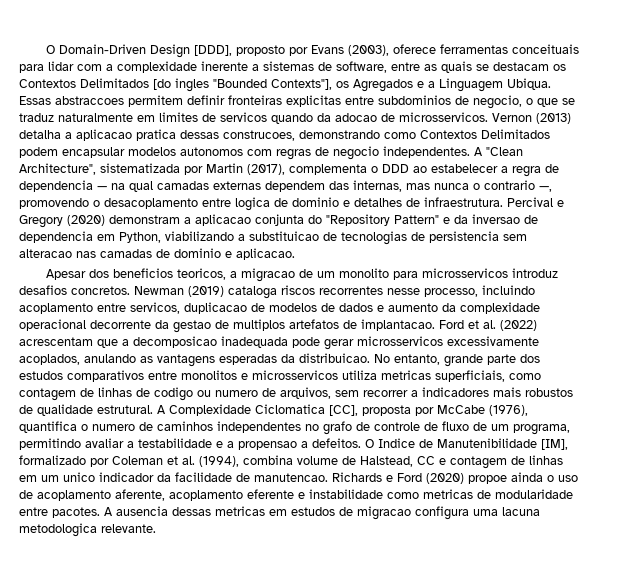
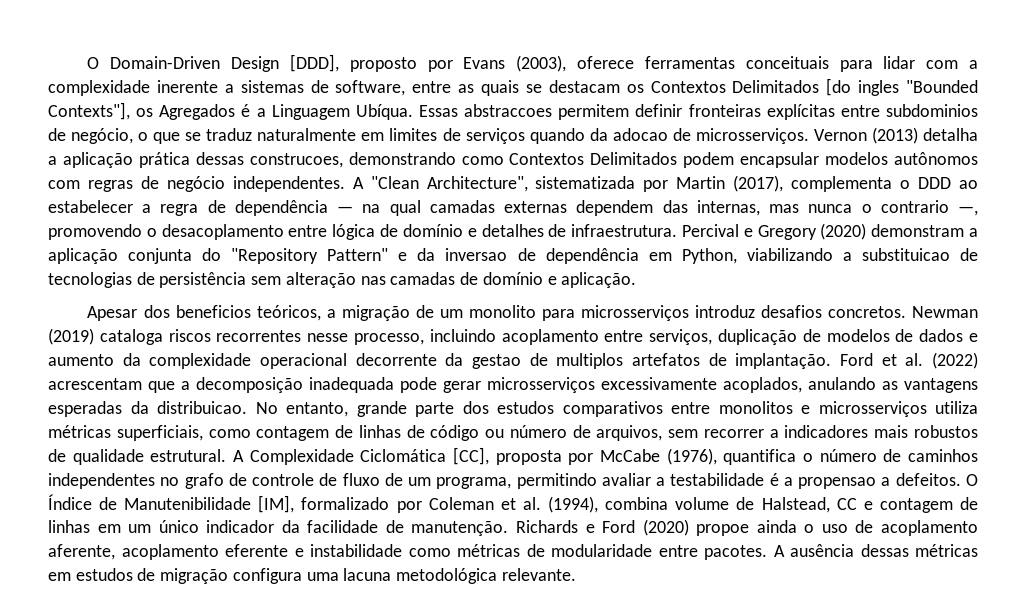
- O Domain-Driven Design [DDD], proposto por Evans (2003), oferece ferramentas conceituais para lidar com a complexidade inerente a sistemas de software, entre as quais se destacam os Contextos Delimitados [do ingles "Bounded Contexts"], os Agregados e a Linguagem Ubiqua.
+ O Domain-Driven Design [DDD], proposto por Evans (2003), oferece ferramentas conceituais para lidar com a complexidade inerente a sistemas de software, entre as quais se destacam os Contextos Delimitados [do ingles "Bounded Contexts"], os Agregados é a Linguagem Ubíqua.
- Essas abstraccoes permitem definir fronteiras explicitas entre subdominios de negocio, o que se traduz naturalmente em limites de servicos quando da adocao de microsservicos.
+ Essas abstraccoes permitem definir fronteiras explícitas entre subdominios de negócio, o que se traduz naturalmente em limites de serviços quando da adocao de microsserviços.
- Vernon (2013) detalha a aplicacao pratica dessas construcoes, demonstrando como Contextos Delimitados podem encapsular modelos autonomos com regras de negocio independentes.
+ Vernon (2013) detalha a aplicação prática dessas construcoes, demonstrando como Contextos Delimitados podem encapsular modelos autônomos com regras de negócio independentes.
- A "Clean Architecture", sistematizada por Martin (2017), complementa o DDD ao estabelecer a regra de dependencia — na qual camadas externas dependem das internas, mas nunca o contrario —, promovendo o desacoplamento entre logica de dominio e detalhes de infraestrutura.
+ A "Clean Architecture", sistematizada por Martin (2017), complementa o DDD ao estabelecer a regra de dependência — na qual camadas externas dependem das internas, mas nunca o contrario —, promovendo o desacoplamento entre lógica de domínio e detalhes de infraestrutura.
- Percival e Gregory (2020) demonstram a aplicacao conjunta do "Repository Pattern" e da inversao de dependencia em Python, viabilizando a substituicao de tecnologias de persistencia sem alteracao nas camadas de dominio e aplicacao.
+ Percival e Gregory (2020) demonstram a aplicação conjunta do "Repository Pattern" e da inversao de dependência em Python, viabilizando a substituicao de tecnologias de persistência sem alteração nas camadas de domínio e aplicação.
- Apesar dos beneficios teoricos, a migracao de um monolito para microsservicos introduz desafios concretos.
+ Apesar dos beneficios teóricos, a migração de um monolito para microsserviços introduz desafios concretos.
- Newman (2019) cataloga riscos recorrentes nesse processo, incluindo acoplamento entre servicos, duplicacao de modelos de dados e aumento da complexidade operacional decorrente da gestao de multiplos artefatos de implantacao.
+ Newman (2019) cataloga riscos recorrentes nesse processo, incluindo acoplamento entre serviços, duplicação de modelos de dados e aumento da complexidade operacional decorrente da gestao de multiplos artefatos de implantação.
- Ford et al. (2022) acrescentam que a decomposicao inadequada pode gerar microsservicos excessivamente acoplados, anulando as vantagens esperadas da distribuicao.
+ Ford et al. (2022) acrescentam que a decomposição inadequada pode gerar microsserviços excessivamente acoplados, anulando as vantagens esperadas da distribuicao.
- No entanto, grande parte dos estudos comparativos entre monolitos e microsservicos utiliza metricas superficiais, como contagem de linhas de codigo ou numero de arquivos, sem recorrer a indicadores mais robustos de qualidade estrutural.
+ No entanto, grande parte dos estudos comparativos entre monolitos e microsserviços utiliza métricas superficiais, como contagem de linhas de código ou número de arquivos, sem recorrer a indicadores mais robustos de qualidade estrutural.
- A Complexidade Ciclomatica [CC], proposta por McCabe (1976), quantifica o numero de caminhos independentes no grafo de controle de fluxo de um programa, permitindo avaliar a testabilidade e a propensao a defeitos.
+ A Complexidade Ciclomática [CC], proposta por McCabe (1976), quantifica o número de caminhos independentes no grafo de controle de fluxo de um programa, permitindo avaliar a testabilidade é a propensao a defeitos.
- O Indice de Manutenibilidade [IM], formalizado por Coleman et al. (1994), combina volume de Halstead, CC e contagem de linhas em um unico indicador da facilidade de manutencao.
+ O Índice de Manutenibilidade [IM], formalizado por Coleman et al. (1994), combina volume de Halstead, CC e contagem de linhas em um único indicador da facilidade de manutenção.
- Richards e Ford (2020) propoe ainda o uso de acoplamento aferente, acoplamento eferente e instabilidade como metricas de modularidade entre pacotes.
+ Richards e Ford (2020) propoe ainda o uso de acoplamento aferente, acoplamento eferente e instabilidade como métricas de modularidade entre pacotes.
- A ausencia dessas metricas em estudos de migracao configura uma lacuna metodologica relevante.
+ A ausência dessas métricas em estudos de migração configura uma lacuna metodológica relevante.

